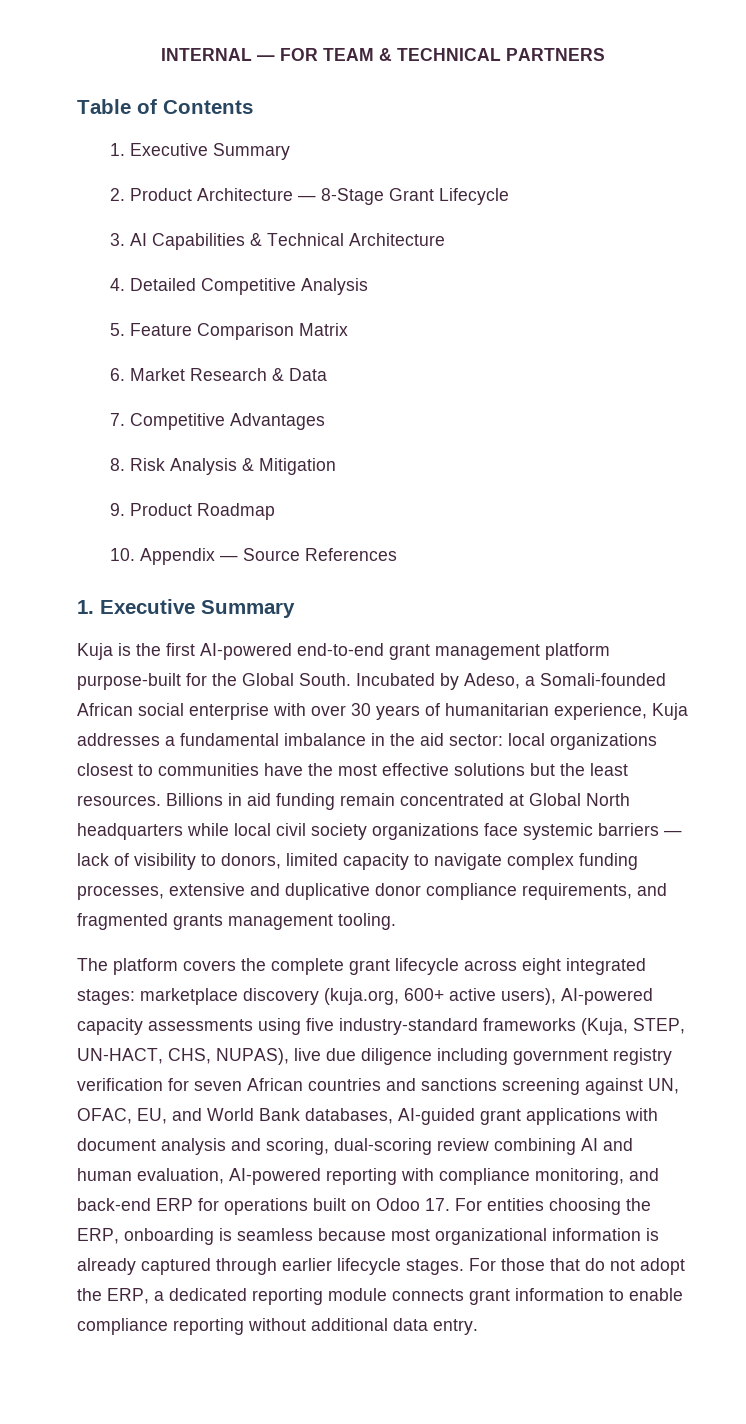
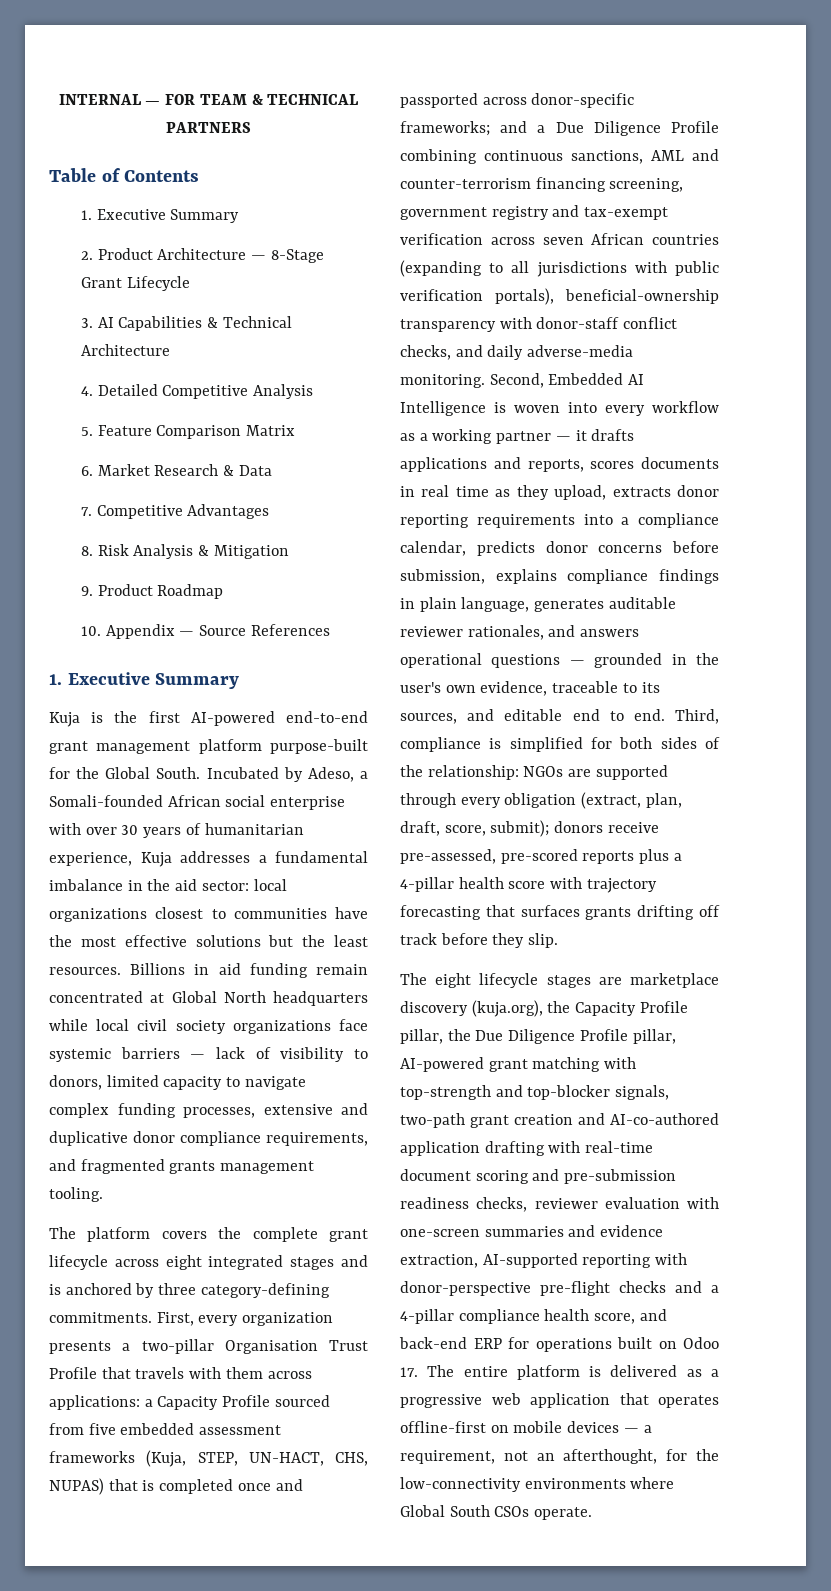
- The platform covers the complete grant lifecycle across eight integrated stages: marketplace discovery (kuja.org, 600+ active users), AI-powered capacity assessments using five industry-standard frameworks (Kuja, STEP, UN-HACT, CHS, NUPAS), live due diligence including government registry verification for seven African countries and sanctions screening against UN, OFAC, EU, and World Bank databases, AI-guided grant applications with document analysis and scoring, dual-scoring review combining AI and human evaluation, AI-powered reporting with compliance monitoring, and back-end ERP for operations built on Odoo 17. For entities choosing the ERP, onboarding is seamless because most organizational information is already captured through earlier lifecycle stages. For those that do not adopt the ERP, a dedicated reporting module connects grant information to enable compliance reporting without additional data entry.
+ The platform covers the complete grant lifecycle across eight integrated stages and is anchored by three category-defining commitments. First, every organization presents a two-pillar Organisation Trust Profile that travels with them across applications: a Capacity Profile sourced from five embedded assessment frameworks (Kuja, STEP, UN-HACT, CHS, NUPAS) that is completed once and passported across donor-specific frameworks; and a Due Diligence Profile combining continuous sanctions, AML and counter-terrorism financing screening, government registry and tax-exempt verification across seven African countries (expanding to all jurisdictions with public verification portals), beneficial-ownership transparency with donor-staff conflict checks, and daily adverse-media monitoring. Second, Embedded AI Intelligence is woven into every workflow as a working partner — it drafts applications and reports, scores documents in real time as they upload, extracts donor reporting requirements into a compliance calendar, predicts donor concerns before submission, explains compliance findings in plain language, generates auditable reviewer rationales, and answers operational questions — grounded in the user's own evidence, traceable to its sources, and editable end to end. Third, compliance is simplified for both sides of the relationship: NGOs are supported through every obligation (extract, plan, draft, score, submit); donors receive pre-assessed, pre-scored reports plus a 4-pillar health score with trajectory forecasting that surfaces grants drifting off track before they slip.
+ The eight lifecycle stages are marketplace discovery (kuja.org), the Capacity Profile pillar, the Due Diligence Profile pillar, AI-powered grant matching with top-strength and top-blocker signals, two-path grant creation and AI-co-authored application drafting with real-time document scoring and pre-submission readiness checks, reviewer evaluation with one-screen summaries and evidence extraction, AI-supported reporting with donor-perspective pre-flight checks and a 4-pillar compliance health score, and back-end ERP for operations built on Odoo 17. The entire platform is delivered as a progressive web application that operates offline-first on mobile devices — a requirement, not an afterthought, for the low-connectivity environments where Global South CSOs operate.

